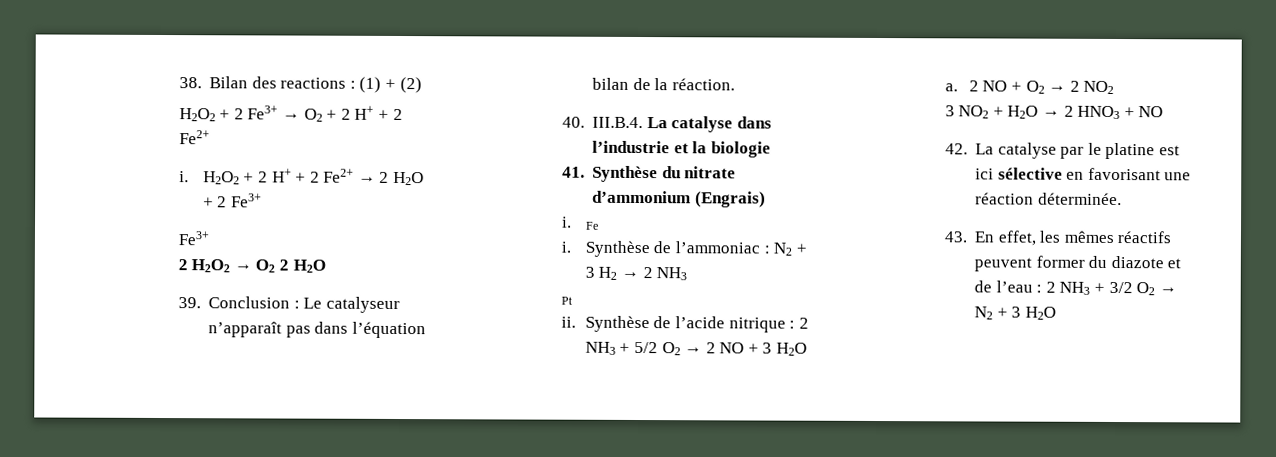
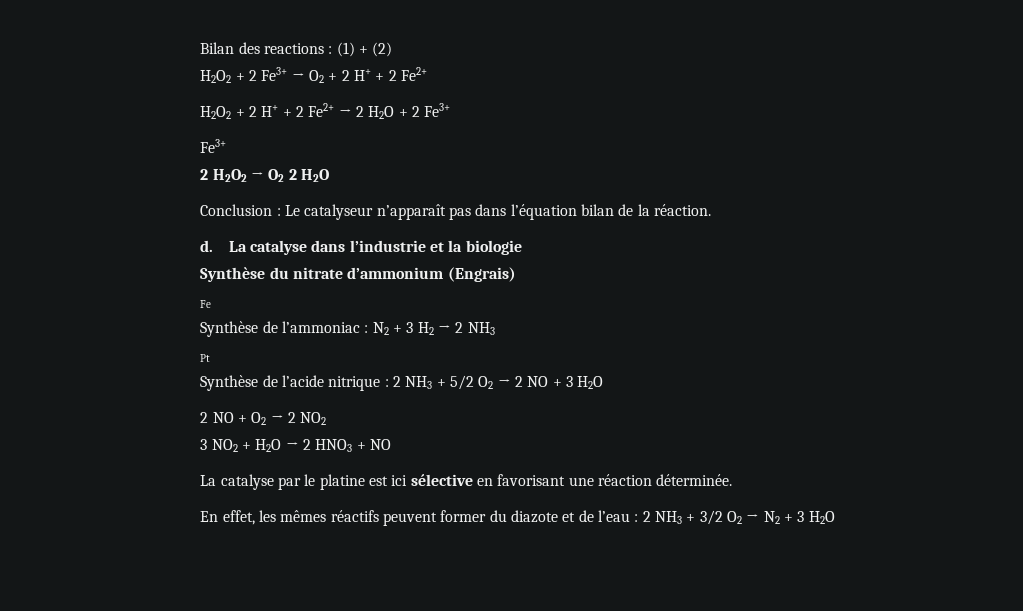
- 38. Bilan des reactions : (1) + (2)
+ Bilan des reactions : (1) + (2)
  H2O2 + 2 Fe3+ → O2 + 2 H+ + 2 Fe2+
- i. H2O2 + 2 H+ + 2 Fe2+ → 2 H2O + 2 Fe3+
+ H2O2 + 2 H+ + 2 Fe2+ → 2 H2O + 2 Fe3+
- 39. Conclusion : Le catalyseur n’apparaît pas dans l’équation bilan de la réaction.
+ Conclusion : Le catalyseur n’apparaît pas dans l’équation bilan de la réaction.
- 40. III.B.4. La catalyse dans l’industrie et la biologie
+ d. La catalyse dans l’industrie et la biologie
- 41. Synthèse du nitrate d’ammonium (Engrais)
- i. Fe
- i. Synthèse de l’ammoniac : N2 + 3 H2 → 2 NH3
+ Synthèse du nitrate d’ammonium (Engrais)
+ Fe
+ Synthèse de l’ammoniac : N2 + 3 H2 → 2 NH3
- ii.
- a.
- 42. La catalyse par le platine est ici sélective en favorisant une réaction déterminée.
+ La catalyse par le platine est ici sélective en favorisant une réaction déterminée.
- 43. En effet, les mêmes réactifs peuvent former du diazote et de l’eau : 2 NH3 + 3/2 O2 → N2 + 3 H2O
+ En effet, les mêmes réactifs peuvent former du diazote et de l’eau : 2 NH3 + 3/2 O2 → N2 + 3 H2O

